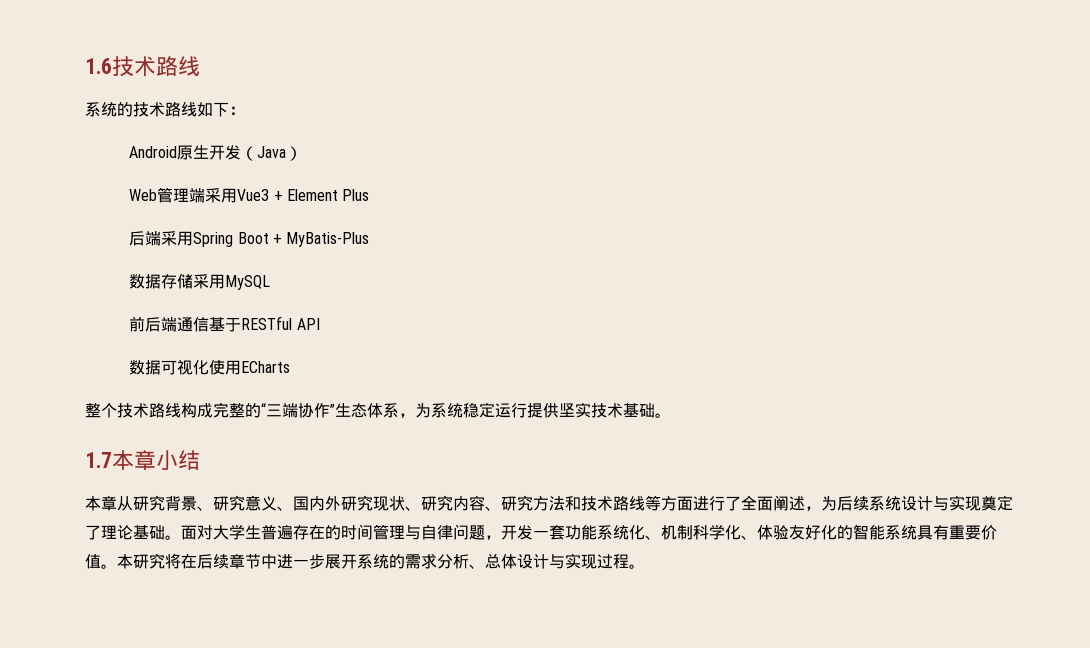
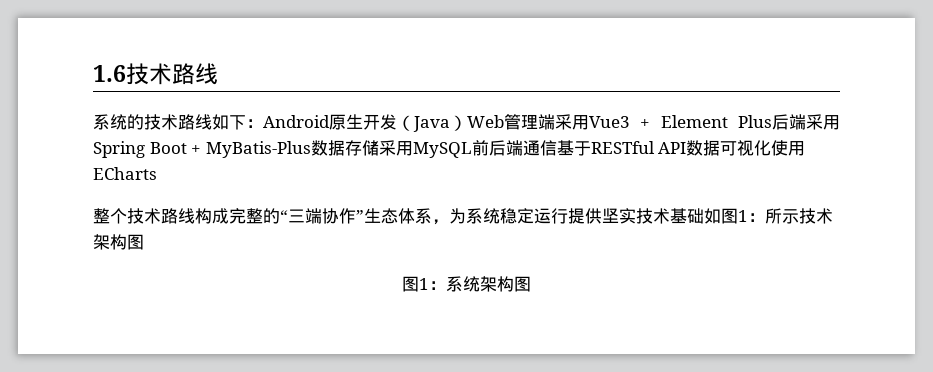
- 系统的技术路线如下：
- Android原生开发（Java）
- Web管理端采用Vue3 + Element Plus
- 后端采用Spring Boot + MyBatis-Plus
- 数据存储采用MySQL
- 前后端通信基于RESTful API
- 数据可视化使用ECharts
+ 系统的技术路线如下：Android原生开发（Java）Web管理端采用Vue3 + Element Plus后端采用Spring Boot + MyBatis-Plus数据存储采用MySQL前后端通信基于RESTful API数据可视化使用ECharts
- 整个技术路线构成完整的“三端协作”生态体系，为系统稳定运行提供坚实技术基础。
- 1.7本章小结
- 本章从研究背景、研究意义、国内外研究现状、研究内容、研究方法和技术路线等方面进行了全面阐述，为后续系统设计与实现奠定了理论基础。面对大学生普遍存在的时间管理与自律问题，开发一套功能系统化、机制科学化、体验友好化的智能系统具有重要价值。本研究将在后续章节中进一步展开系统的需求分析、总体设计与实现过程。
+ 整个技术路线构成完整的“三端协作”生态体系，为系统稳定运行提供坚实技术基础如图1：所示技术架构图
+ 图1：系统架构图

